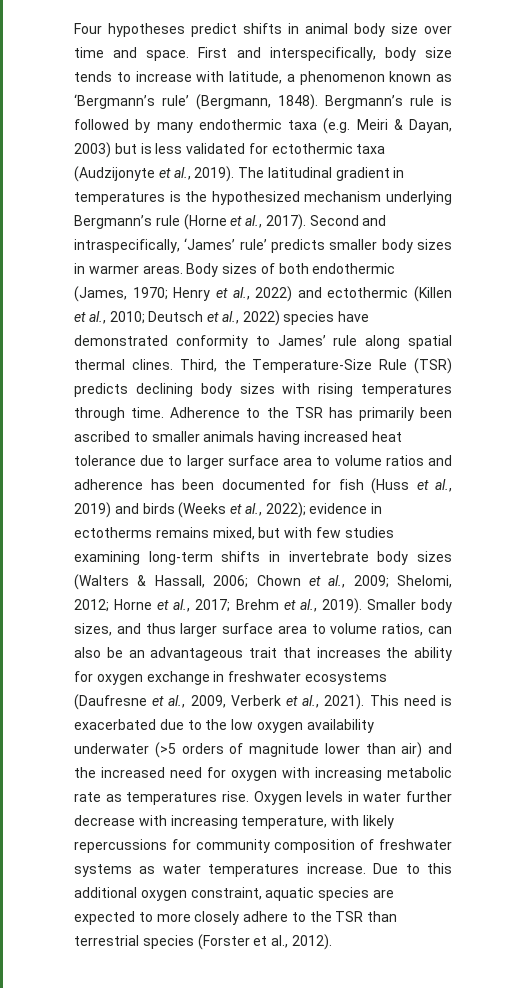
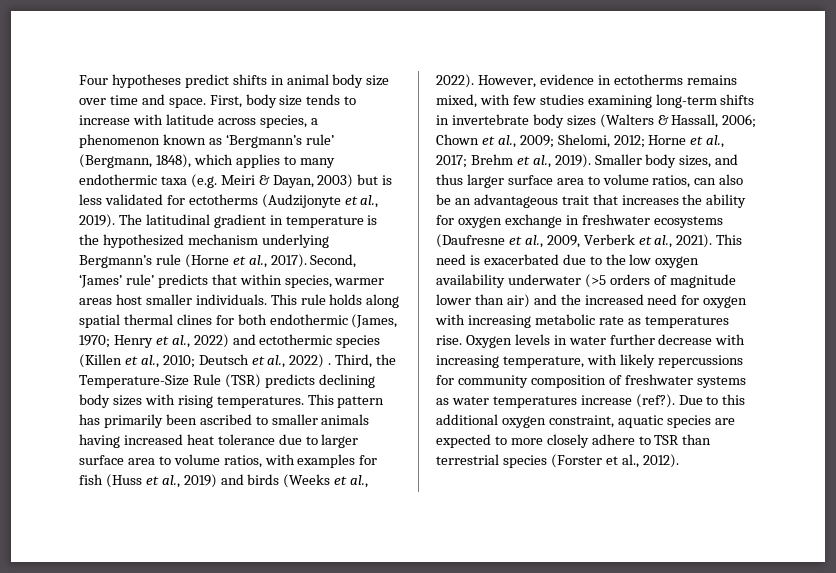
- First and interspecifically, body size tends to increase with latitude, a phenomenon known as ‘Bergmann’s rule’ (Bergmann, 1848). Bergmann’s rule is followed by many endothermic taxa (e.g. Meiri & Dayan, 2003) but is less validated for ectothermic taxa (Audzijonyte et al., 2019).
+ First, body size tends to increase with latitude across species, a phenomenon known as ‘Bergmann’s rule’ (Bergmann, 1848), which applies to many endothermic taxa (e.g. Meiri & Dayan, 2003) but is less validated for ectotherms (Audzijonyte et al., 2019).
- The latitudinal gradient in temperatures is the hypothesized mechanism underlying Bergmann’s rule (Horne et al., 2017).
+ The latitudinal gradient in temperature is the hypothesized mechanism underlying Bergmann’s rule (Horne et al., 2017).
- Second and intraspecifically, ‘James’ rule’ predicts smaller body sizes in warmer areas. Body sizes of both endothermic (James, 1970; Henry et al., 2022) and ectothermic (Killen et al., 2010; Deutsch et al., 2022) species have demonstrated conformity to James’ rule along spatial thermal clines.
+ Second, ‘James’ rule’ predicts that within species, warmer areas host smaller individuals. This rule holds along spatial thermal clines for both endothermic (James, 1970; Henry et al., 2022) and ectothermic species (Killen et al., 2010; Deutsch et al., 2022) .
- Third, the Temperature-Size Rule (TSR) predicts declining body sizes with rising temperatures through time. Adherence to the TSR has primarily been ascribed to smaller animals having increased heat tolerance due to larger surface area to volume ratios and adherence has been documented for fish (Huss et al., 2019) and birds (Weeks et al., 2022); evidence in ectotherms remains mixed, but with few studies examining long-term shifts in invertebrate body sizes (Walters & Hassall, 2006;
+ Third, the Temperature-Size Rule (TSR) predicts declining body sizes with rising temperatures. This pattern has primarily been ascribed to smaller animals having increased heat tolerance due to larger surface area to volume ratios, with examples for fish (Huss et al., 2019) and birds (Weeks et al., 2022). However, evidence in ectotherms remains mixed, with few studies examining long-term shifts in invertebrate body sizes (Walters & Hassall, 2006;
- Oxygen levels in water further decrease with increasing temperature, with likely repercussions for community composition of freshwater systems as water temperatures increase.
+ Oxygen levels in water further decrease with increasing temperature, with likely repercussions for community composition of freshwater systems as water temperatures increase (ref?).
- Due to this additional oxygen constraint, aquatic species are expected to more closely adhere to the TSR than terrestrial species (Forster et al., 2012).
+ Due to this additional oxygen constraint, aquatic species are expected to more closely adhere to TSR than terrestrial species (Forster et al., 2012).

